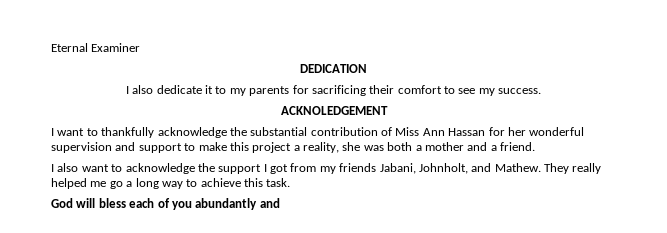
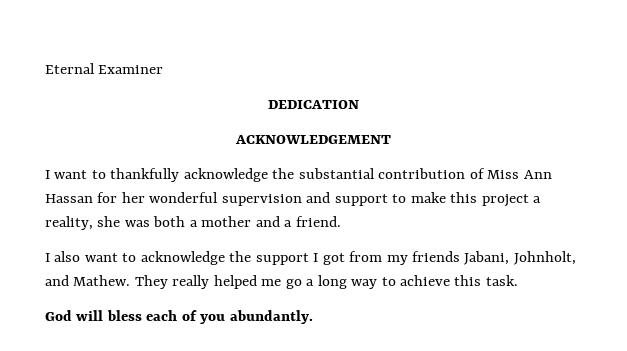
- I also dedicate it to my parents for sacrificing their comfort to see my success.
- ACKNOLEDGEMENT
+ ACKNOWLEDGEMENT
- God will bless each of you abundantly and
+ God will bless each of you abundantly.

